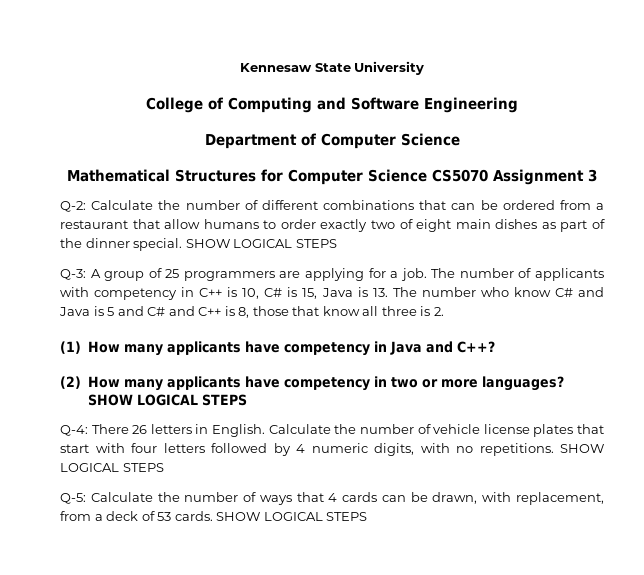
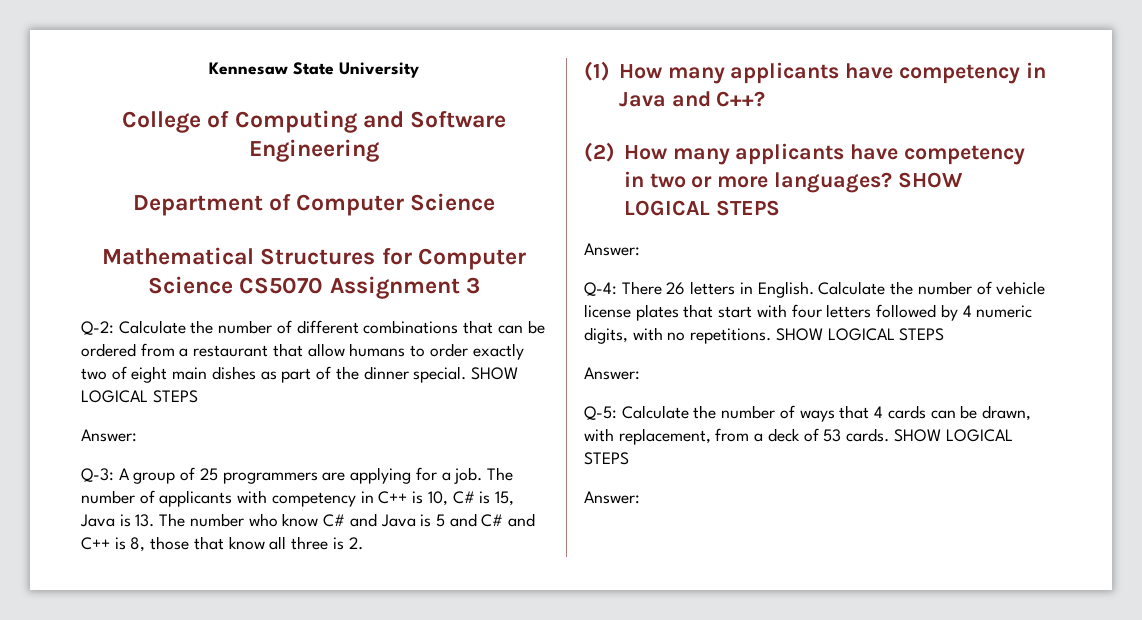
  Q-2: Calculate the number of different combinations that can be ordered from a restaurant that allow humans to order exactly two of eight main dishes as part of the dinner special. SHOW LOGICAL STEPS
+ Answer:
  (2) How many applicants have competency in two or more languages? SHOW LOGICAL STEPS
+ Answer:
  Calculate the number of vehicle license plates that start with four letters followed by 4 numeric digits, with no repetitions. SHOW LOGICAL STEPS
+ Answer:
  Q-5: Calculate the number of ways that 4 cards can be drawn, with replacement, from a deck of 53 cards. SHOW LOGICAL STEPS
+ Answer:

